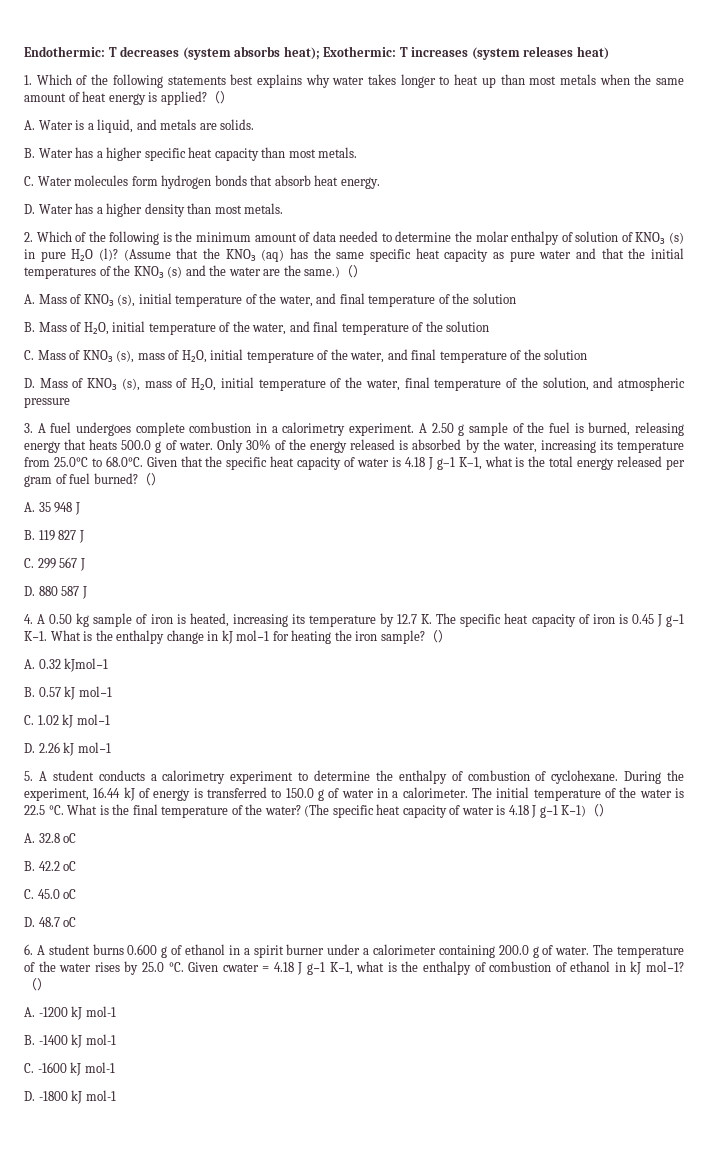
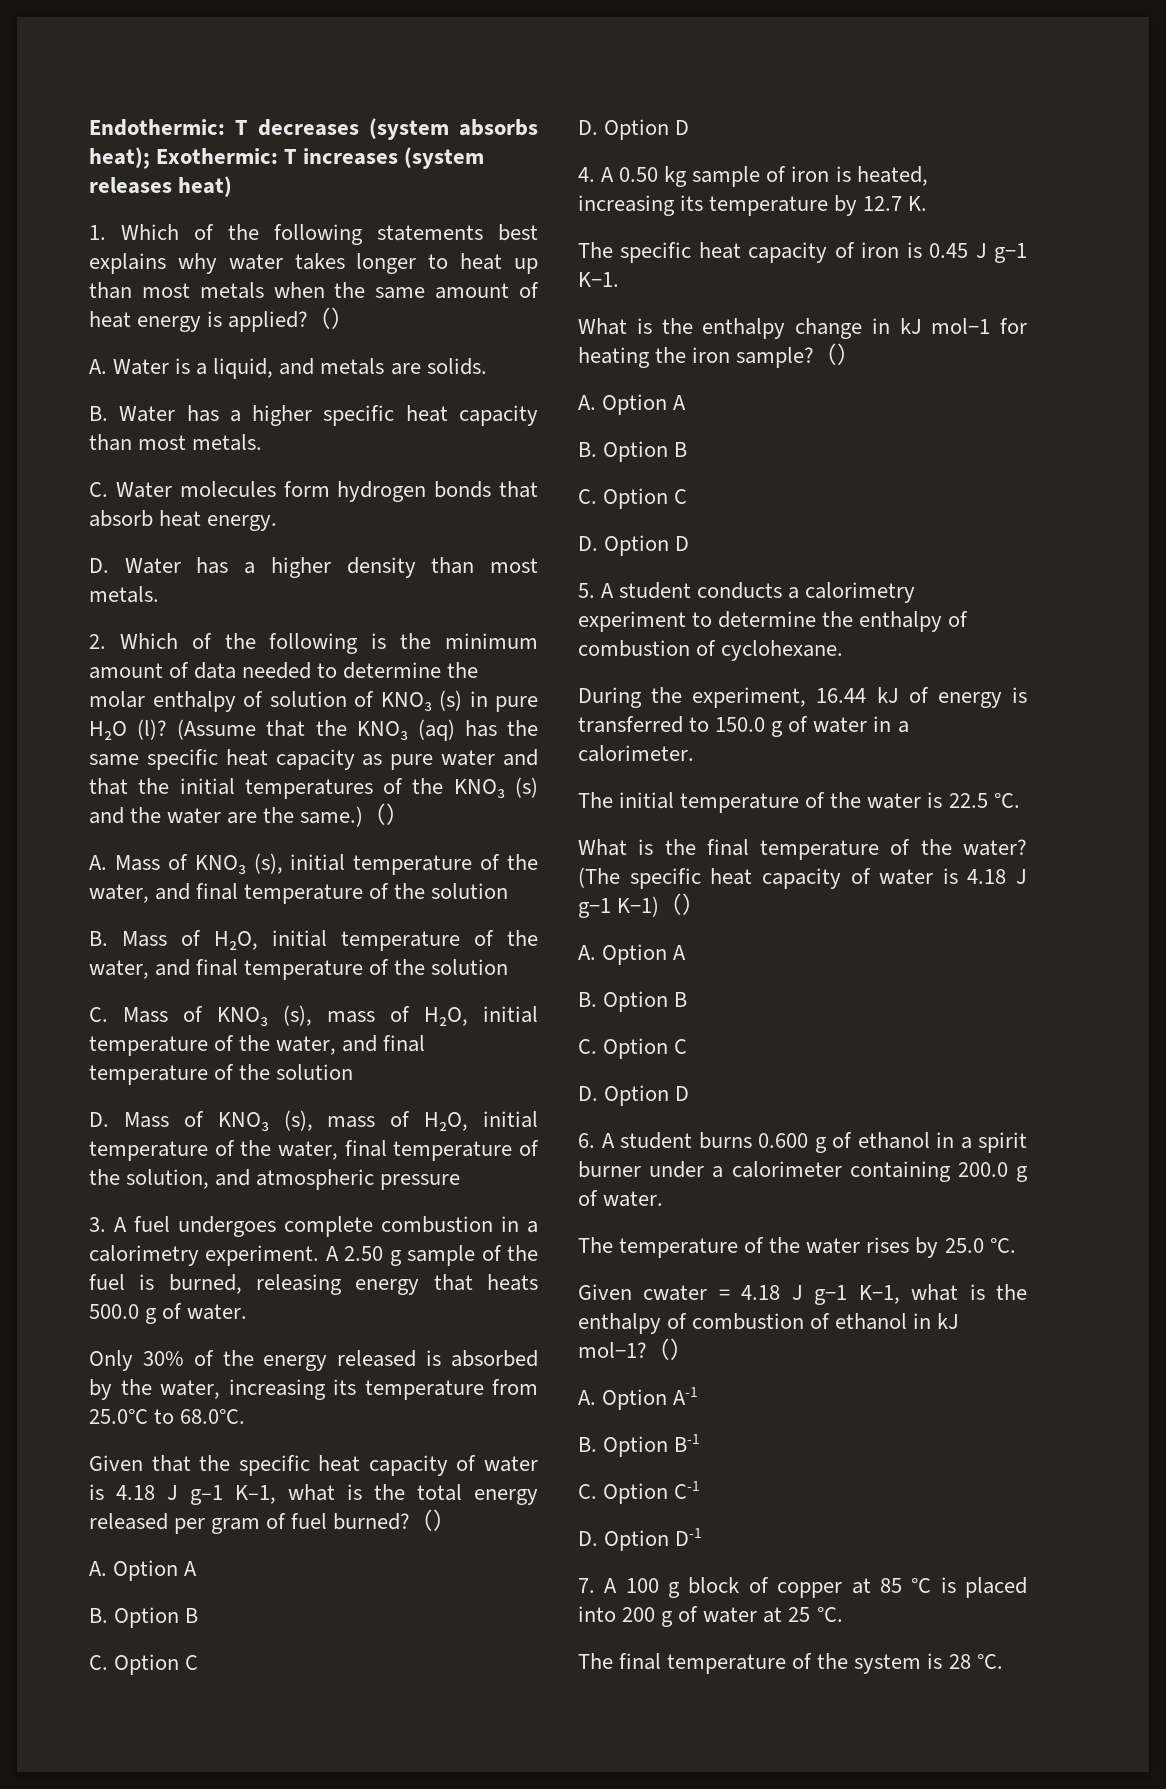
- A 2.50 g sample of the fuel is burned, releasing energy that heats 500.0 g of water. Only 30% of the energy released is absorbed by the water, increasing its temperature from 25.0°C to 68.0°C. Given that the specific heat capacity of water is 4.18 J g–1 K–1, what is the total energy released per gram of fuel burned?（）
- A. 35 948 J
- B. 119 827 J
- C. 299 567 J
- D. 880 587 J
+ A 2.50 g sample of the fuel is burned, releasing energy that heats 500.0 g of water.
+ Only 30% of the energy released is absorbed by the water, increasing its temperature from 25.0°C to 68.0°C.
+ Given that the specific heat capacity of water is 4.18 J g–1 K–1, what is the total energy released per gram of fuel burned?（）
+ A. Option A
+ B. Option B
+ C. Option C
+ D. Option D
- 4. A 0.50 kg sample of iron is heated, increasing its temperature by 12.7 K. The specific heat capacity of iron is 0.45 J g−1 K−1. What is the enthalpy change in kJ mol−1 for heating the iron sample?（）
- A. 0.32 kJmol−1
- B. 0.57 kJ mol−1
- C. 1.02 kJ mol−1
- D. 2.26 kJ mol−1
+ 4. A 0.50 kg sample of iron is heated, increasing its temperature by 12.7 K.
+ The specific heat capacity of iron is 0.45 J g−1 K−1.
+ What is the enthalpy change in kJ mol−1 for heating the iron sample?（）
+ A. Option A
+ B. Option B
+ C. Option C
+ D. Option D
- 5. A student conducts a calorimetry experiment to determine the enthalpy of combustion of cyclohexane. During the experiment, 16.44 kJ of energy is transferred to 150.0 g of water in a calorimeter. The initial temperature of the water is 22.5 °C. What is the final temperature of the water?
+ 5. A student conducts a calorimetry experiment to determine the enthalpy of combustion of cyclohexane.
+ During the experiment, 16.44 kJ of energy is transferred to 150.0 g of water in a calorimeter.
+ The initial temperature of the water is 22.5 °C.
+ What is the final temperature of the water?
  (The specific heat capacity of water is 4.18 J g−1 K−1)（）
- A. 32.8 oC
- B. 42.2 oC
- C. 45.0 oC
- D. 48.7 oC
+ A. Option A
+ B. Option B
+ C. Option C
+ D. Option D
- 6. A student burns 0.600 g of ethanol in a spirit burner under a calorimeter containing 200.0 g of water. The temperature of the water rises by 25.0 °C. Given cwater = 4.18 J g−1 K−1, what is the enthalpy of combustion of ethanol in kJ mol−1?
+ 6. A student burns 0.600 g of ethanol in a spirit burner under a calorimeter containing 200.0 g of water.
+ The temperature of the water rises by 25.0 °C.
+ Given cwater = 4.18 J g−1 K−1, what is the enthalpy of combustion of ethanol in kJ mol−1?
- A. -1200 kJ mol-1
- B. -1400 kJ mol-1
- C. -1600 kJ mol-1
- D. -1800 kJ mol-1
+ A. Option A-1
+ B. Option B-1
+ C. Option C-1
+ D. Option D-1
+ 7. A 100 g block of copper at 85 °C is placed into 200 g of water at 25 °C.
+ The final temperature of the system is 28 °C.

